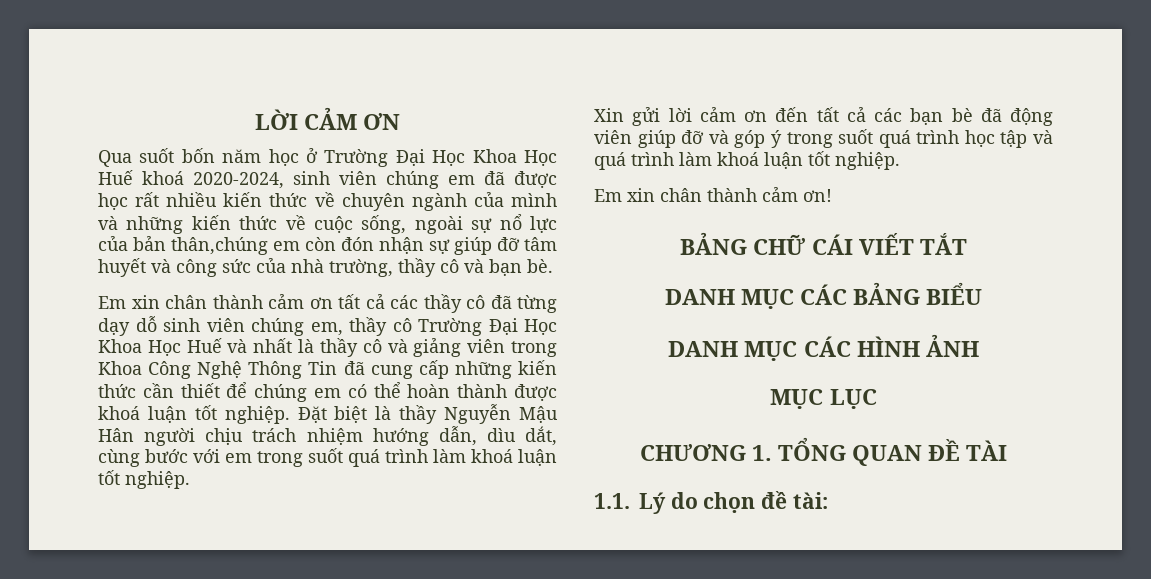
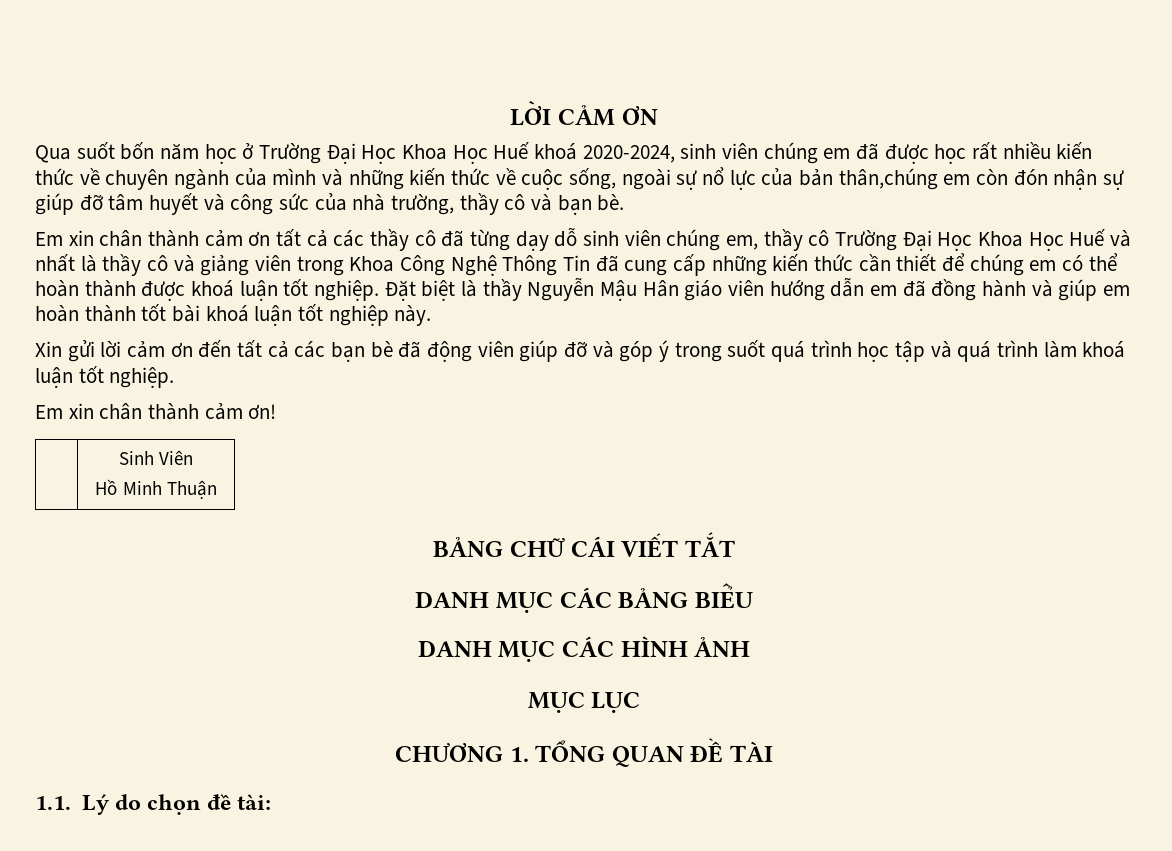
- Đặt biệt là thầy Nguyễn Mậu Hân người chịu trách nhiệm hướng dẫn, dìu dắt, cùng bước với em trong suốt quá trình làm khoá luận tốt nghiệp.
+ Đặt biệt là thầy Nguyễn Mậu Hân giáo viên hướng dẫn em đã đồng hành và giúp em hoàn thành tốt bài khoá luận tốt nghiệp này.
+ | Sinh Viên
+ Hồ Minh Thuận

